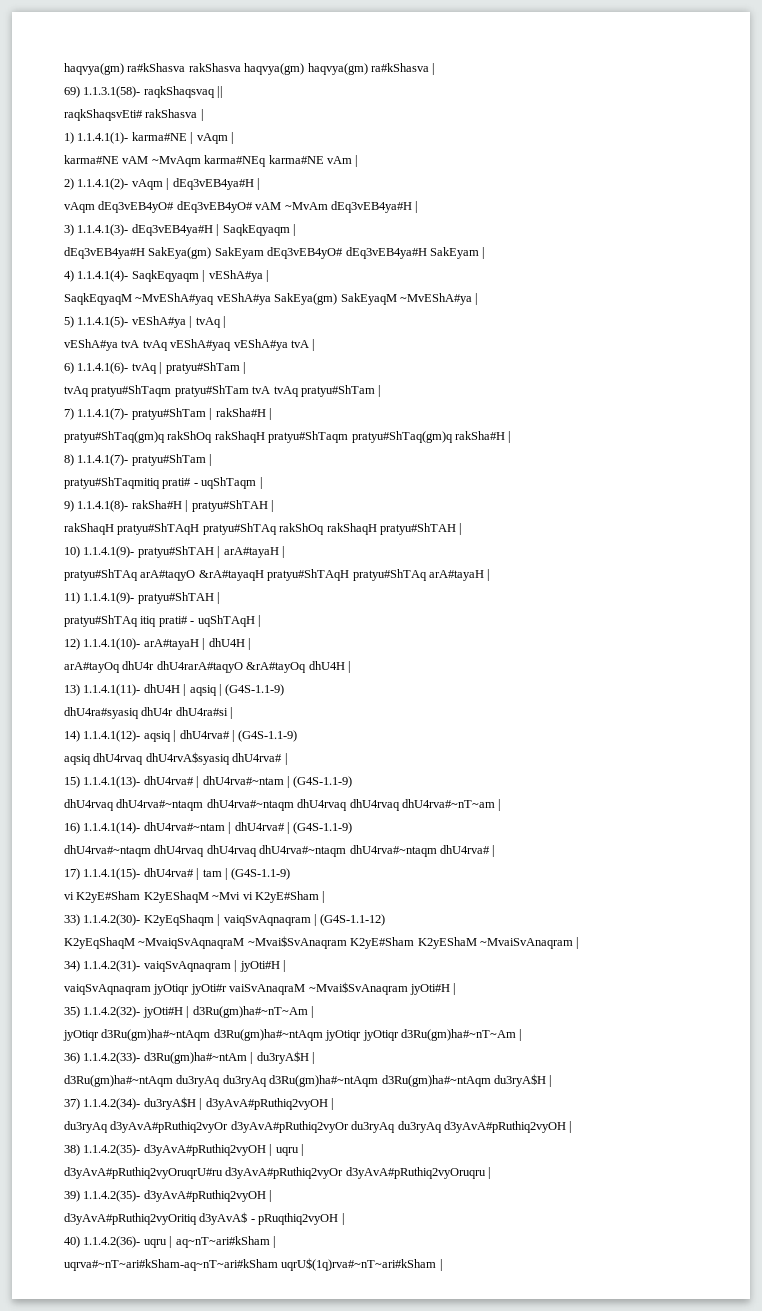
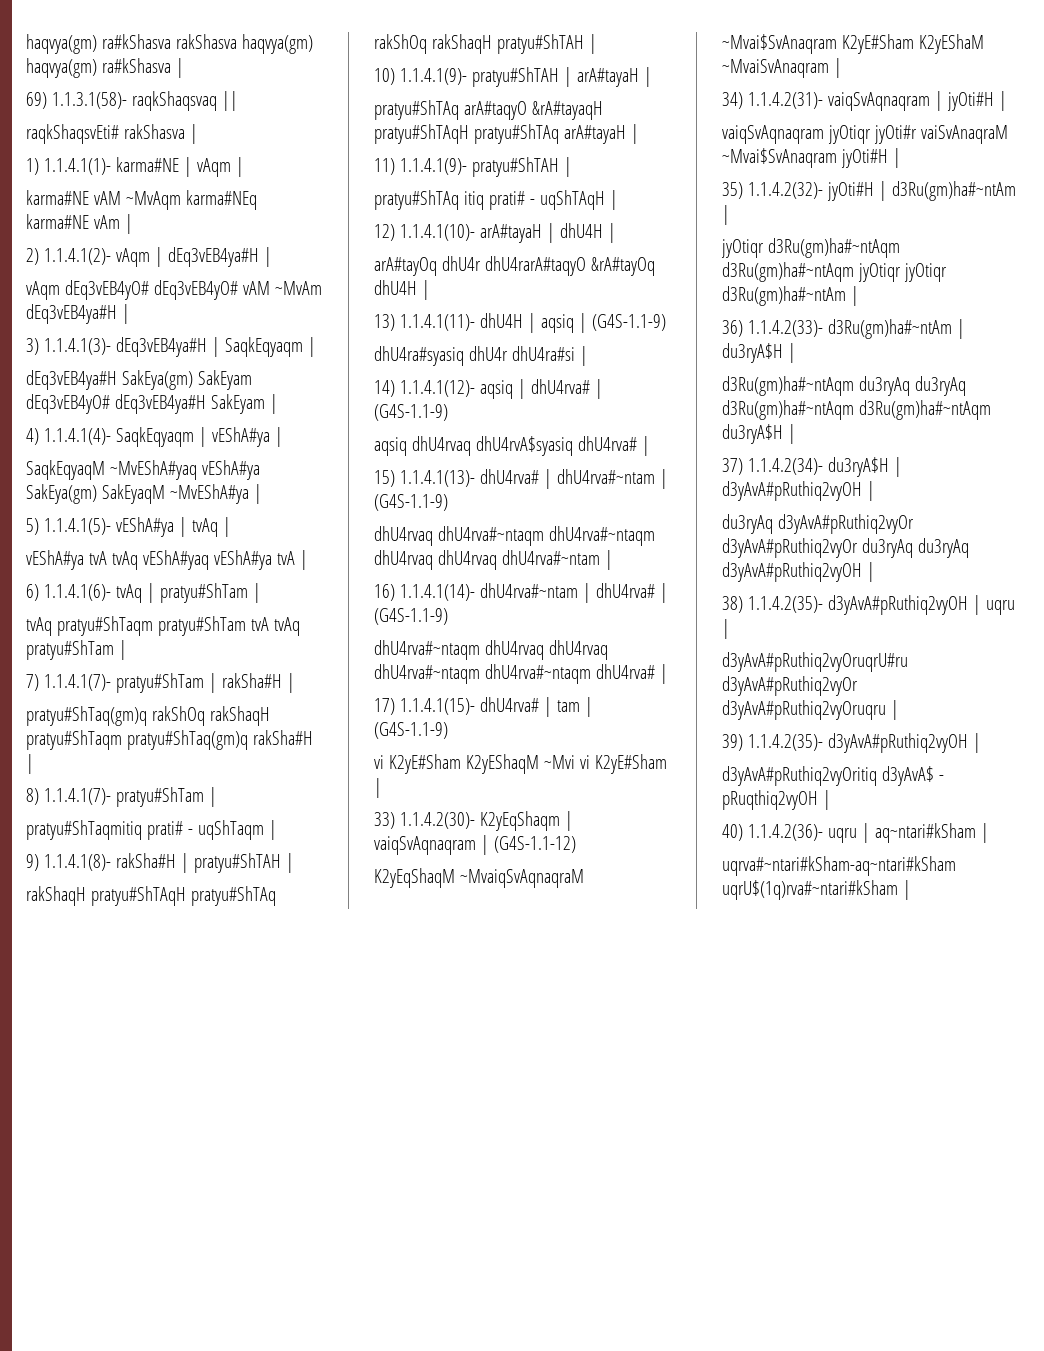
- dhU4rvaq dhU4rva#~ntaqm dhU4rva#~ntaqm dhU4rvaq dhU4rvaq dhU4rva#~nT~am |
+ dhU4rvaq dhU4rva#~ntaqm dhU4rva#~ntaqm dhU4rvaq dhU4rvaq dhU4rva#~ntam |
- 35) 1.1.4.2(32)- jyOti#H | d3Ru(gm)ha#~nT~Am |
+ 35) 1.1.4.2(32)- jyOti#H | d3Ru(gm)ha#~ntAm |
- jyOtiqr d3Ru(gm)ha#~ntAqm d3Ru(gm)ha#~ntAqm jyOtiqr jyOtiqr d3Ru(gm)ha#~nT~Am |
+ jyOtiqr d3Ru(gm)ha#~ntAqm d3Ru(gm)ha#~ntAqm jyOtiqr jyOtiqr d3Ru(gm)ha#~ntAm |
- 40) 1.1.4.2(36)- uqru | aq~nT~ari#kSham |
- uqrva#~nT~ari#kSham-aq~nT~ari#kSham uqrU$(1q)rva#~nT~ari#kSham |
+ 40) 1.1.4.2(36)- uqru | aq~ntari#kSham |
+ uqrva#~ntari#kSham-aq~ntari#kSham uqrU$(1q)rva#~ntari#kSham |

